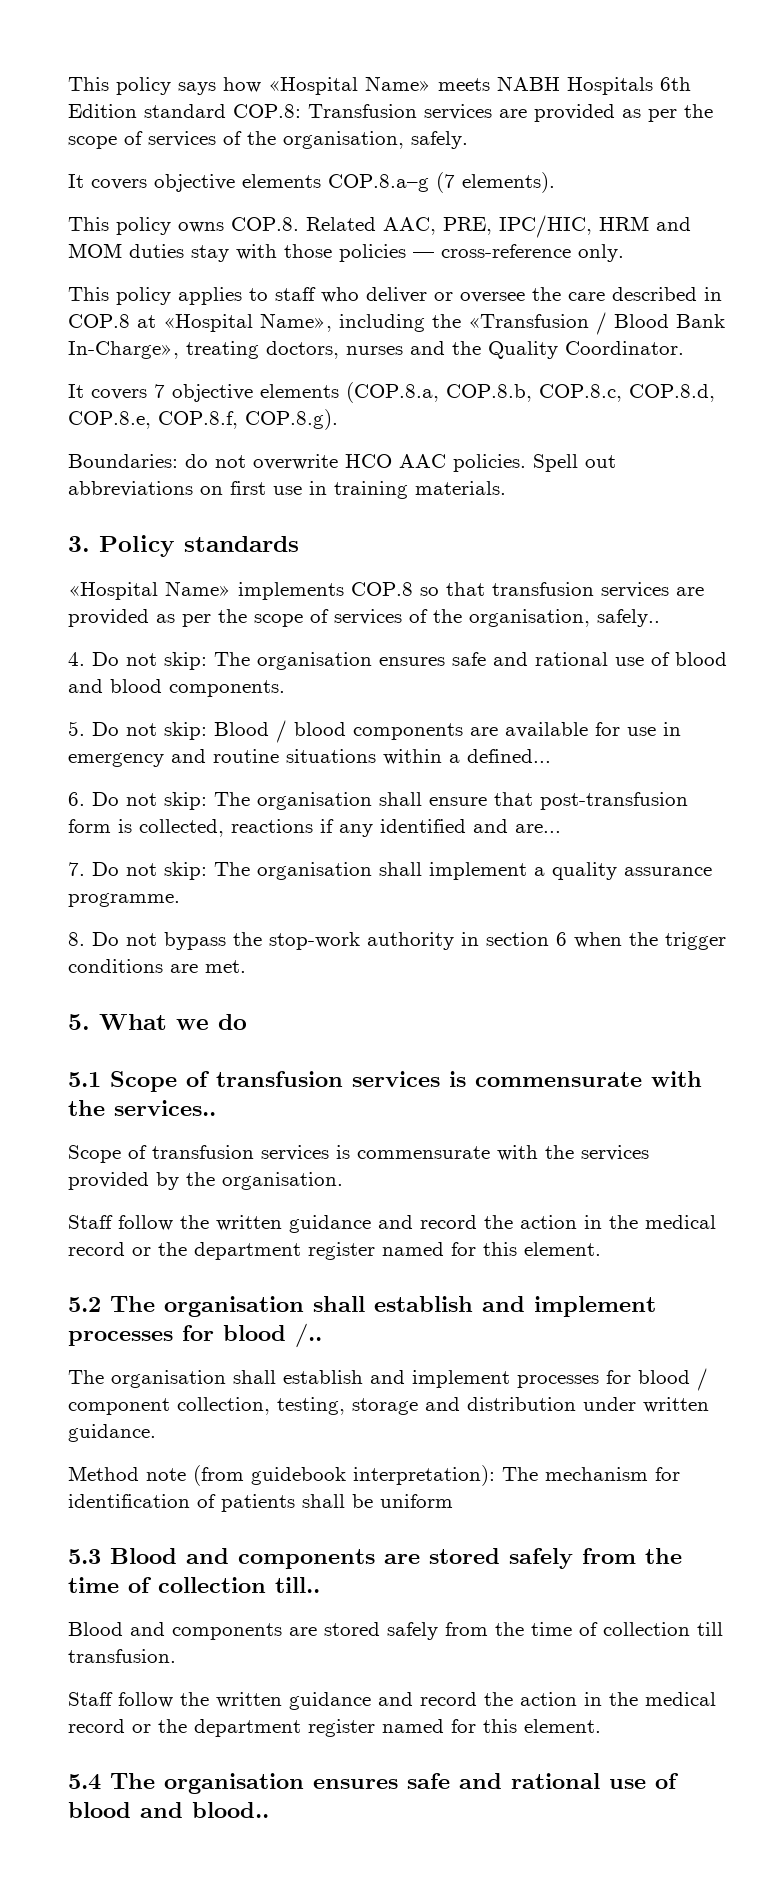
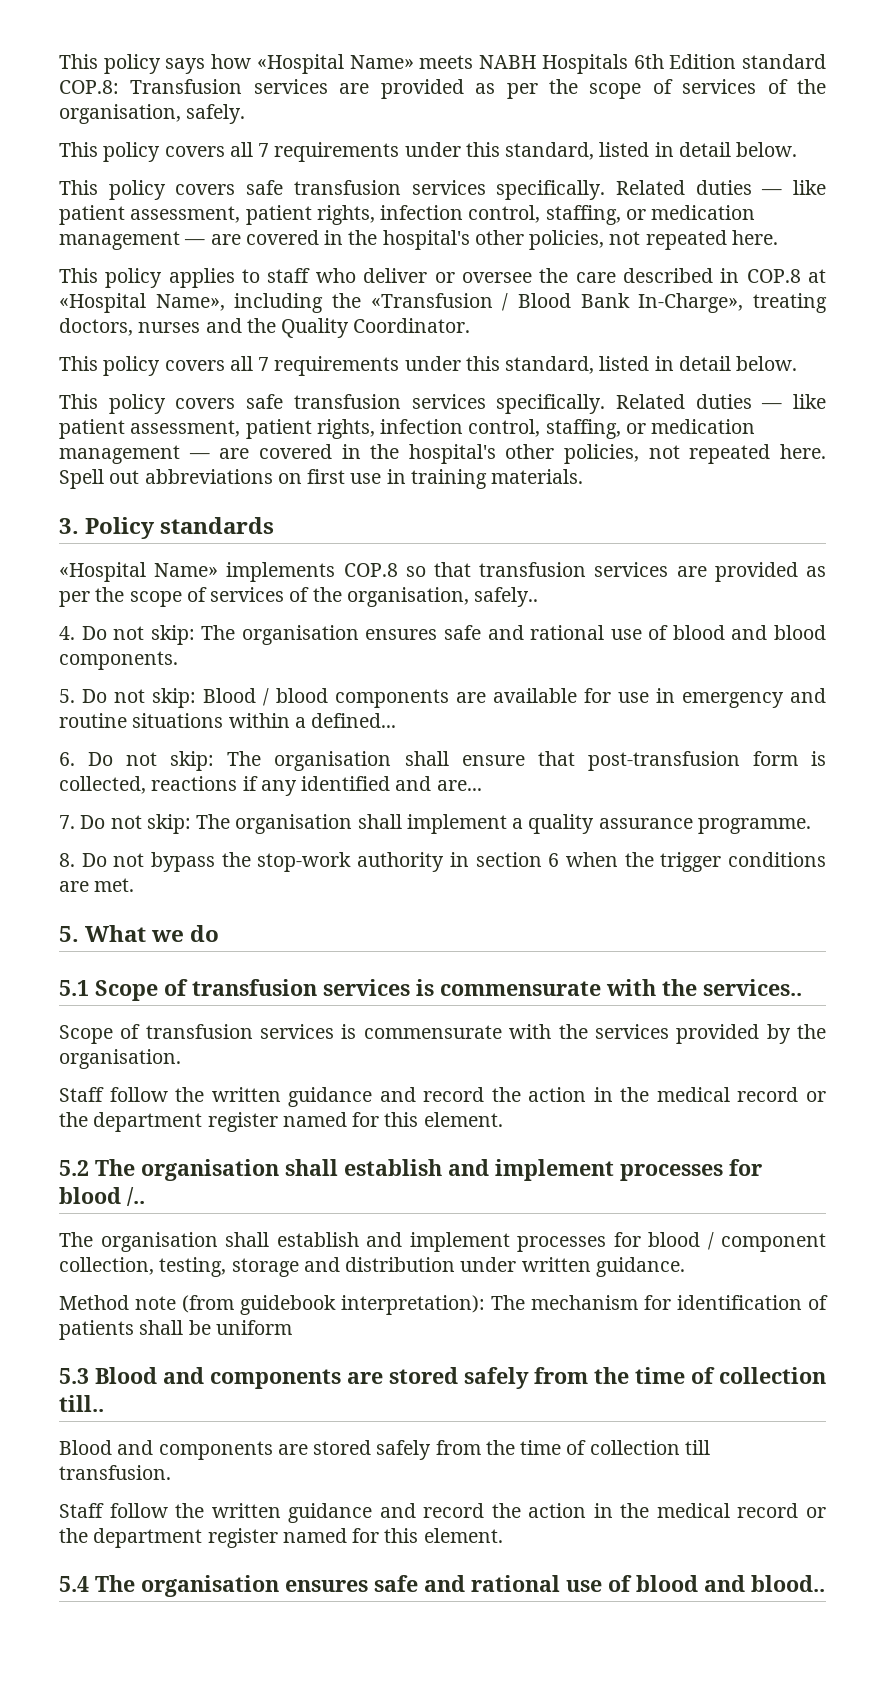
  This policy says how «Hospital Name» meets NABH Hospitals 6th Edition standard COP.8: Transfusion services are provided as per the scope of services of the organisation, safely.
- It covers objective elements COP.8.a–g (7 elements).
- This policy owns COP.8. Related AAC, PRE, IPC/HIC, HRM and MOM duties stay with those policies — cross-reference only.
+ This policy covers all 7 requirements under this standard, listed in detail below.
+ This policy covers safe transfusion services specifically. Related duties — like patient assessment, patient rights, infection control, staffing, or medication management — are covered in the hospital's other policies, not repeated here.
  This policy applies to staff who deliver or oversee the care described in COP.8 at «Hospital Name», including the «Transfusion / Blood Bank In-Charge», treating doctors, nurses and the Quality Coordinator.
- It covers 7 objective elements (COP.8.a, COP.8.b, COP.8.c, COP.8.d, COP.8.e, COP.8.f, COP.8.g).
- Boundaries: do not overwrite HCO AAC policies.
+ This policy covers all 7 requirements under this standard, listed in detail below.
+ This policy covers safe transfusion services specifically. Related duties — like patient assessment, patient rights, infection control, staffing, or medication management — are covered in the hospital's other policies, not repeated here.

